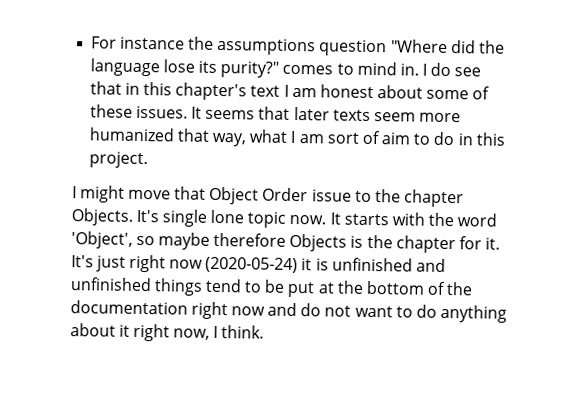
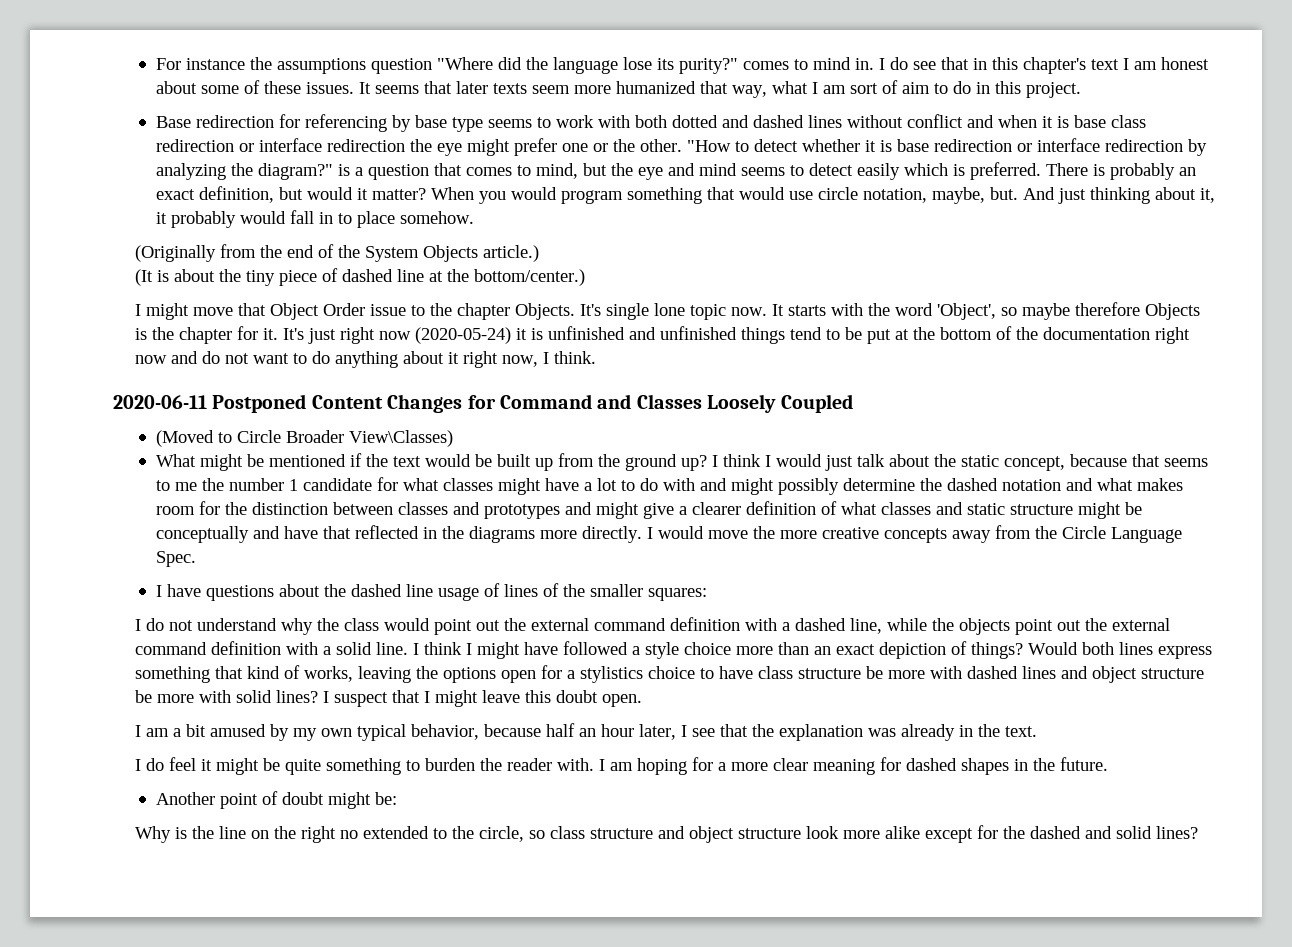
+ Base redirection for referencing by base type seems to work with both dotted and dashed lines without conflict and when it is base class redirection or interface redirection the eye might prefer one or the other. "How to detect whether it is base redirection or interface redirection by analyzing the diagram?" is a question that comes to mind, but the eye and mind seems to detect easily which is preferred. There is probably an exact definition, but would it matter? When you would program something that would use circle notation, maybe, but. And just thinking about it, it probably would fall in to place somehow.
+ (Originally from the end of the System Objects article.)
+ (It is about the tiny piece of dashed line at the bottom/center.)
+ 2020-06-11 Postponed Content Changes for Command and Classes Loosely Coupled
+ (Moved to Circle Broader View\Classes)
+ What might be mentioned if the text would be built up from the ground up? I think I would just talk about the static concept, because that seems to me the number 1 candidate for what classes might have a lot to do with and might possibly determine the dashed notation and what makes room for the distinction between classes and prototypes and might give a clearer definition of what classes and static structure might be conceptually and have that reflected in the diagrams more directly. I would move the more creative concepts away from the Circle Language Spec.
+ I have questions about the dashed line usage of lines of the smaller squares:
+ I do not understand why the class would point out the external command definition with a dashed line, while the objects point out the external command definition with a solid line. I think I might have followed a style choice more than an exact depiction of things? Would both lines express something that kind of works, leaving the options open for a stylistics choice to have class structure be more with dashed lines and object structure be more with solid lines? I suspect that I might leave this doubt open.
+ I am a bit amused by my own typical behavior, because half an hour later, I see that the explanation was already in the text.
+ I do feel it might be quite something to burden the reader with. I am hoping for a more clear meaning for dashed shapes in the future.
+ Another point of doubt might be:
+ Why is the line on the right no extended to the circle, so class structure and object structure look more alike except for the dashed and solid lines?

